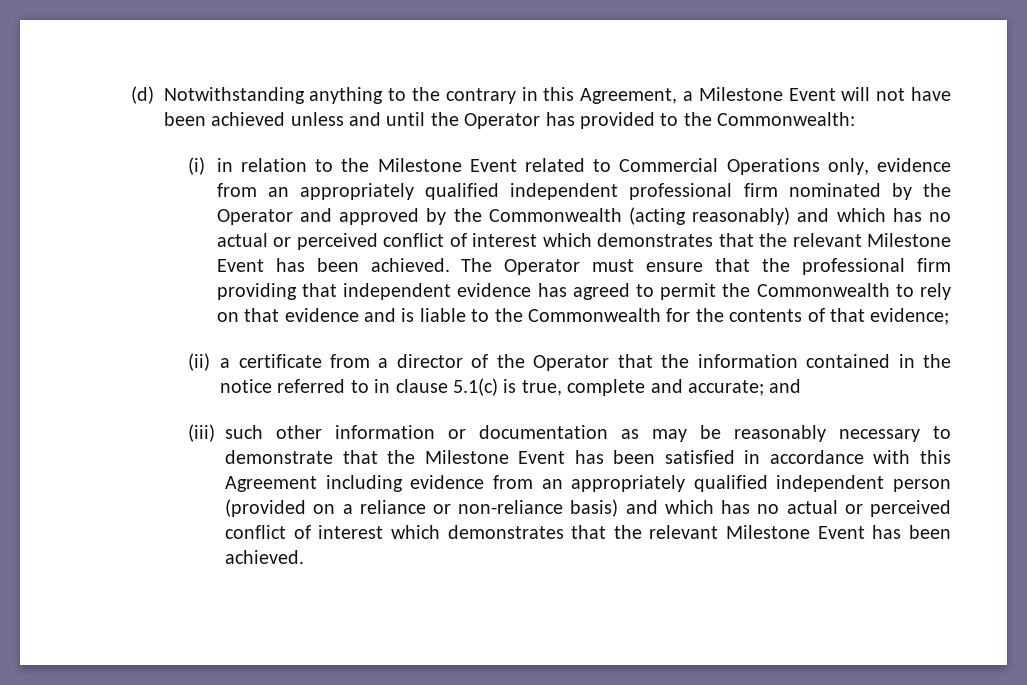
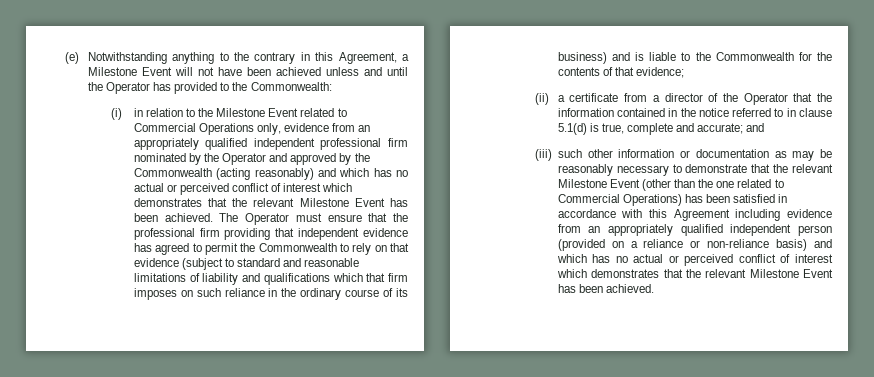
- (d) Notwithstanding anything to the contrary in this Agreement, a Milestone Event will not have been achieved unless and until the Operator has provided to the Commonwealth:
+ (e) Notwithstanding anything to the contrary in this Agreement, a Milestone Event will not have been achieved unless and until the Operator has provided to the Commonwealth:
- The Operator must ensure that the professional firm providing that independent evidence has agreed to permit the Commonwealth to rely on that evidence and is liable to the Commonwealth for the contents of that evidence;
+ The Operator must ensure that the professional firm providing that independent evidence has agreed to permit the Commonwealth to rely on that evidence (subject to standard and reasonable limitations of liability and qualifications which that firm imposes on such reliance in the ordinary course of its business) and is liable to the Commonwealth for the contents of that evidence;
- (ii) a certificate from a director of the Operator that the information contained in the notice referred to in clause 5.1(c) is true, complete and accurate; and
+ (ii) a certificate from a director of the Operator that the information contained in the notice referred to in clause 5.1(d) is true, complete and accurate; and
- (iii) such other information or documentation as may be reasonably necessary to demonstrate that the Milestone Event has been satisfied in accordance with this Agreement including evidence from an appropriately qualified independent person (provided on a reliance or non-reliance basis) and which has no actual or perceived conflict of interest which demonstrates that the relevant Milestone Event has been achieved.
+ (iii) such other information or documentation as may be reasonably necessary to demonstrate that the relevant Milestone Event (other than the one related to Commercial Operations) has been satisfied in accordance with this Agreement including evidence from an appropriately qualified independent person (provided on a reliance or non-reliance basis) and which has no actual or perceived conflict of interest which demonstrates that the relevant Milestone Event has been achieved.

